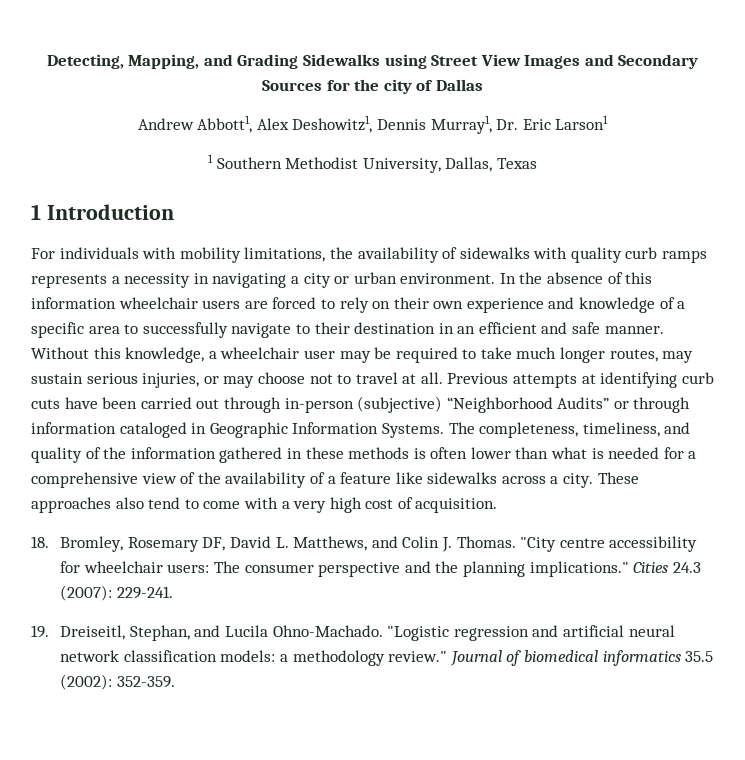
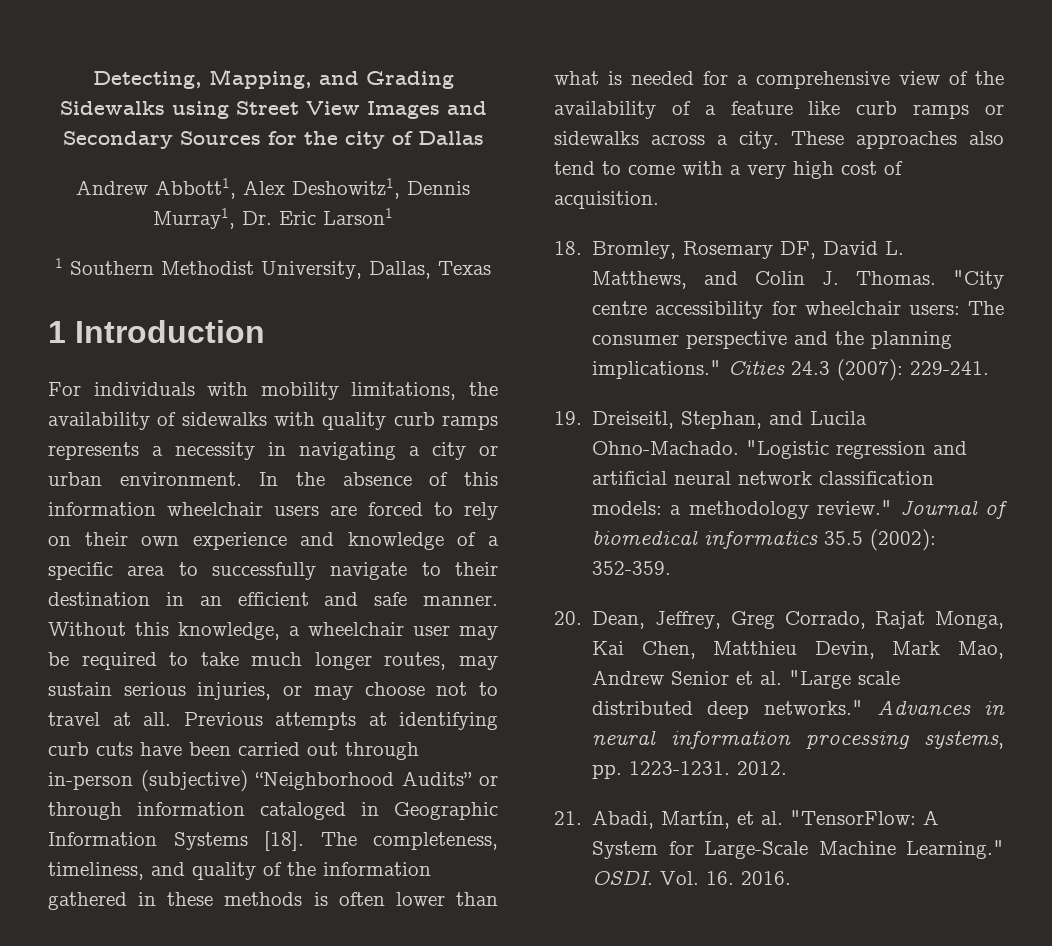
- Previous attempts at identifying curb cuts have been carried out through in-person (subjective) “Neighborhood Audits” or through information cataloged in Geographic Information Systems.
+ Previous attempts at identifying curb cuts have been carried out through in-person (subjective) “Neighborhood Audits” or through information cataloged in Geographic Information Systems [18].
- The completeness, timeliness, and quality of the information gathered in these methods is often lower than what is needed for a comprehensive view of the availability of a feature like sidewalks across a city.
+ The completeness, timeliness, and quality of the information gathered in these methods is often lower than what is needed for a comprehensive view of the availability of a feature like curb ramps or sidewalks across a city.
+ 20. Dean, Jeffrey, Greg Corrado, Rajat Monga, Kai Chen, Matthieu Devin, Mark Mao, Andrew Senior et al. "Large scale distributed deep networks." Advances in neural information processing systems, pp. 1223-1231. 2012.
+ 21. Abadi, Martín, et al. "TensorFlow: A System for Large-Scale Machine Learning." OSDI. Vol. 16. 2016.

